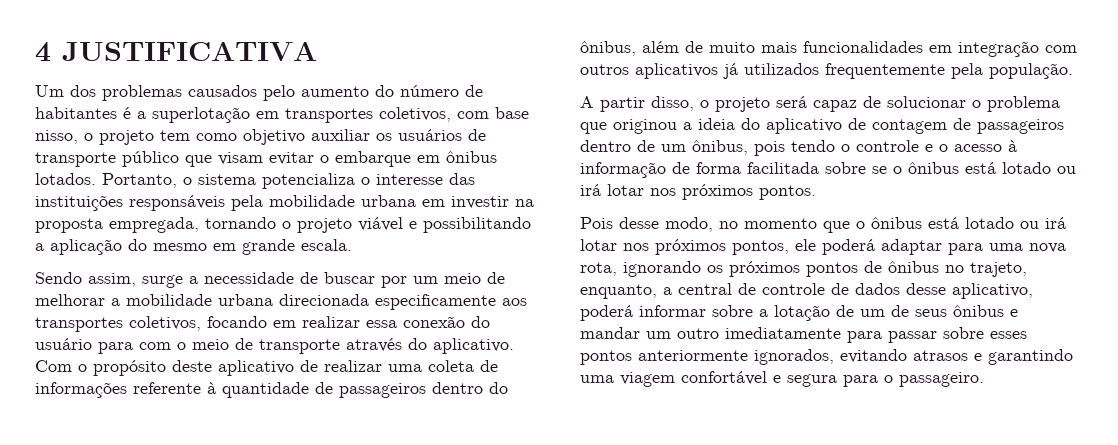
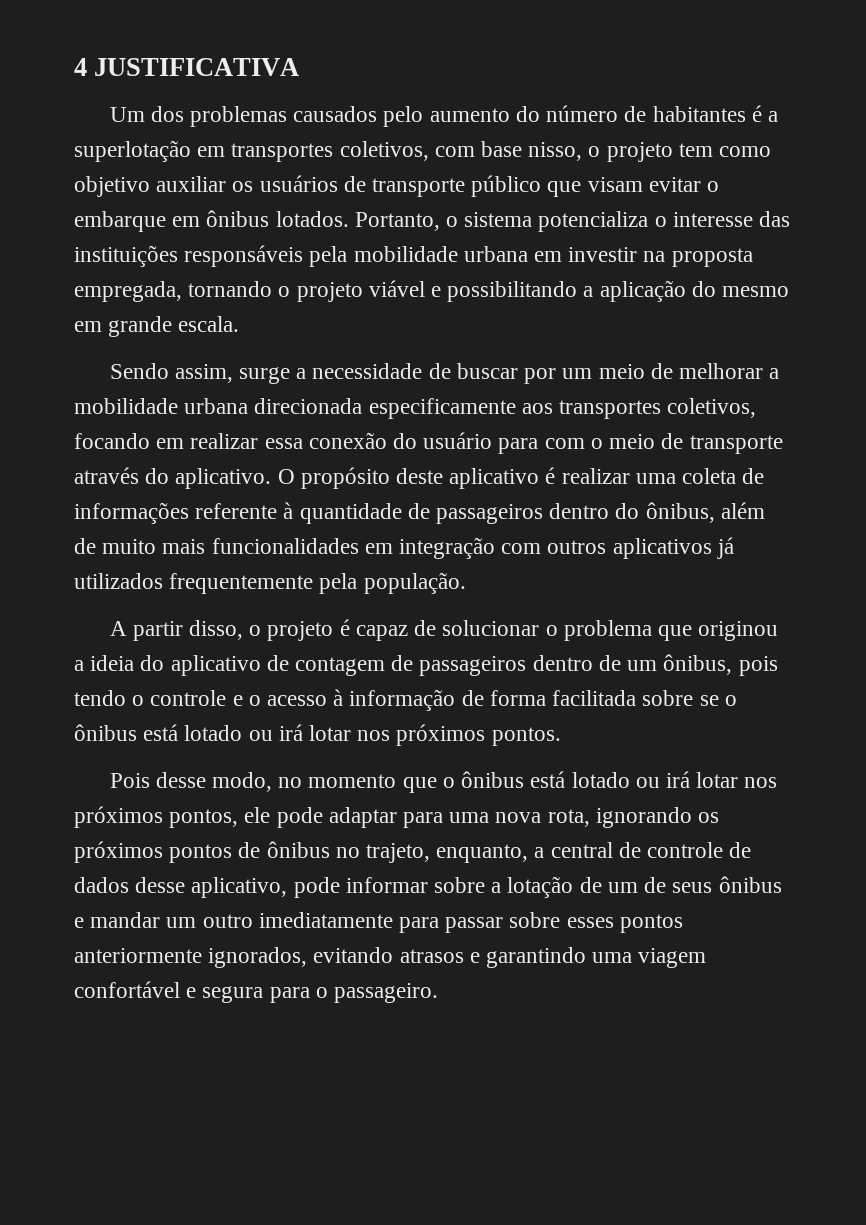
- Com o propósito deste aplicativo de realizar uma coleta de informações referente à quantidade de passageiros dentro do ônibus, além de muito mais funcionalidades em integração com outros aplicativos já utilizados frequentemente pela população.
+ O propósito deste aplicativo é realizar uma coleta de informações referente à quantidade de passageiros dentro do ônibus, além de muito mais funcionalidades em integração com outros aplicativos já utilizados frequentemente pela população.
- A partir disso, o projeto será capaz de solucionar o problema que originou a ideia do aplicativo de contagem de passageiros dentro de um ônibus, pois tendo o controle e o acesso à informação de forma facilitada sobre se o ônibus está lotado ou irá lotar nos próximos pontos.
+ A partir disso, o projeto é capaz de solucionar o problema que originou a ideia do aplicativo de contagem de passageiros dentro de um ônibus, pois tendo o controle e o acesso à informação de forma facilitada sobre se o ônibus está lotado ou irá lotar nos próximos pontos.
- Pois desse modo, no momento que o ônibus está lotado ou irá lotar nos próximos pontos, ele poderá adaptar para uma nova rota, ignorando os próximos pontos de ônibus no trajeto, enquanto, a central de controle de dados desse aplicativo, poderá informar sobre a lotação de um de seus ônibus e mandar um outro imediatamente para passar sobre esses pontos anteriormente ignorados, evitando atrasos e garantindo uma viagem confortável e segura para o passageiro.
+ Pois desse modo, no momento que o ônibus está lotado ou irá lotar nos próximos pontos, ele pode adaptar para uma nova rota, ignorando os próximos pontos de ônibus no trajeto, enquanto, a central de controle de dados desse aplicativo, pode informar sobre a lotação de um de seus ônibus e mandar um outro imediatamente para passar sobre esses pontos anteriormente ignorados, evitando atrasos e garantindo uma viagem confortável e segura para o passageiro.

